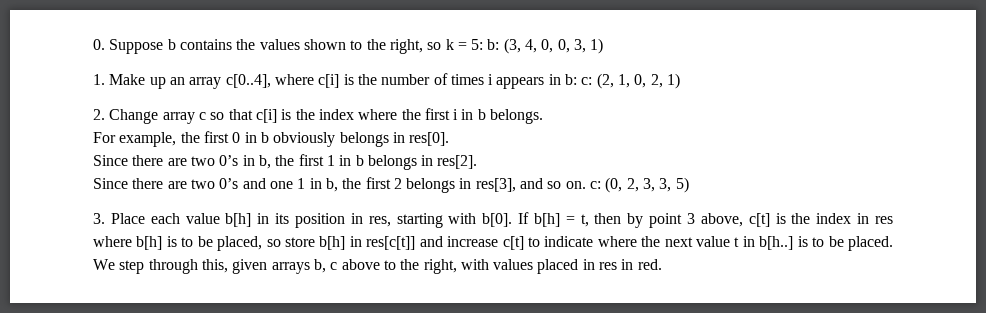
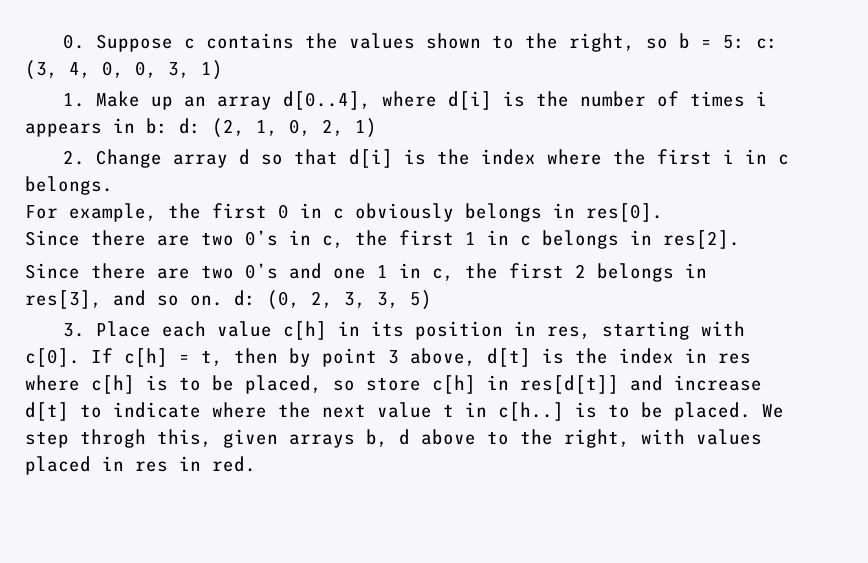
- 0. Suppose b contains the values shown to the right, so k = 5: b: (3, 4, 0, 0, 3, 1)
+ 0. Suppose c contains the values shown to the right, so b = 5: c: (3, 4, 0, 0, 3, 1)
- 1. Make up an array c[0..4], where c[i] is the number of times i appears in b: c: (2, 1, 0, 2, 1)
+ 1. Make up an array d[0..4], where d[i] is the number of times i appears in b: d: (2, 1, 0, 2, 1)
- 2. Change array c so that c[i] is the index where the first i in b belongs.
+ 2. Change array d so that d[i] is the index where the first i in c belongs.
- For example, the first 0 in b obviously belongs in res[0].
+ For example, the first 0 in c obviously belongs in res[0].
- Since there are two 0’s in b, the first 1 in b belongs in res[2].
+ Since there are two 0’s in c, the first 1 in c belongs in res[2].
- Since there are two 0’s and one 1 in b, the first 2 belongs in res[3], and so on. c: (0, 2, 3, 3, 5)
+ Since there are two 0’s and one 1 in c, the first 2 belongs in res[3], and so on. d: (0, 2, 3, 3, 5)
- 3. Place each value b[h] in its position in res, starting with b[0]. If b[h] = t, then by point 3 above, c[t] is the index in res where b[h] is to be placed, so store b[h] in res[c[t]] and increase c[t] to indicate where the next value t in b[h..] is to be placed.
+ 3. Place each value c[h] in its position in res, starting with c[0]. If c[h] = t, then by point 3 above, d[t] is the index in res where c[h] is to be placed, so store c[h] in res[d[t]] and increase d[t] to indicate where the next value t in c[h..] is to be placed.
- We step through this, given arrays b, c above to the right, with values placed in res in red.
+ We step throgh this, given arrays b, d above to the right, with values placed in res in red.

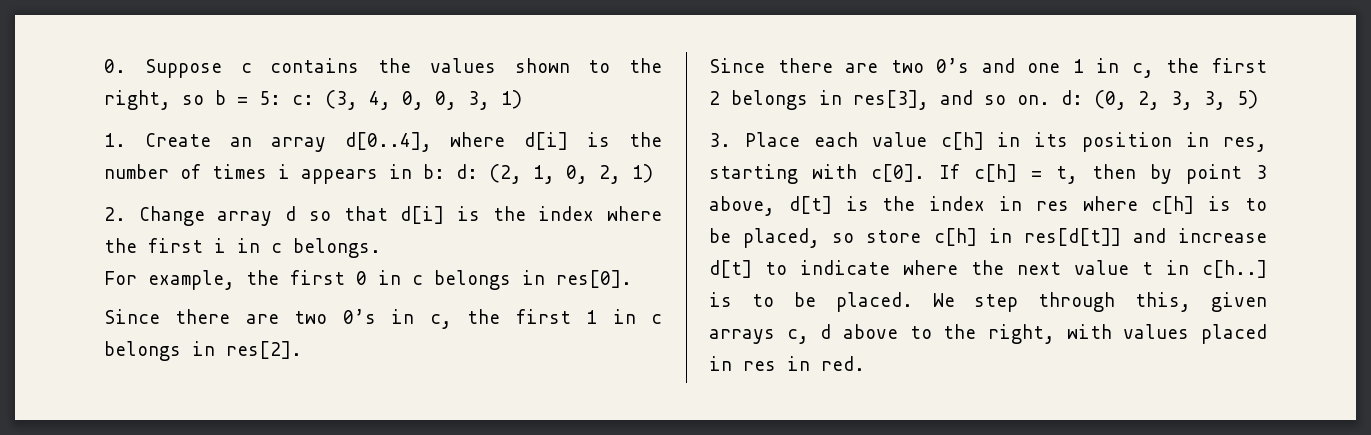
- 1. Make up an array d[0..4], where d[i] is the number of times i appears in b: d: (2, 1, 0, 2, 1)
+ 1. Create an array d[0..4], where d[i] is the number of times i appears in b: d: (2, 1, 0, 2, 1)
- For example, the first 0 in c obviously belongs in res[0].
+ For example, the first 0 in c belongs in res[0].
- We step throgh this, given arrays b, d above to the right, with values placed in res in red.
+ We step through this, given arrays c, d above to the right, with values placed in res in red.

